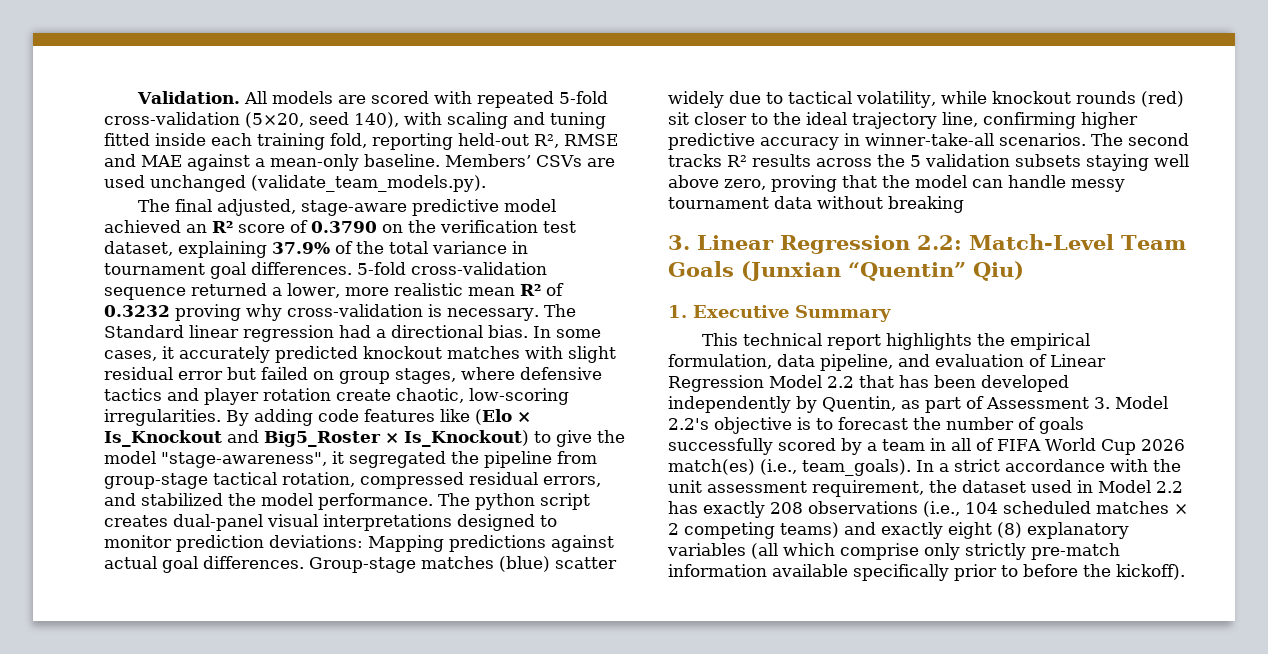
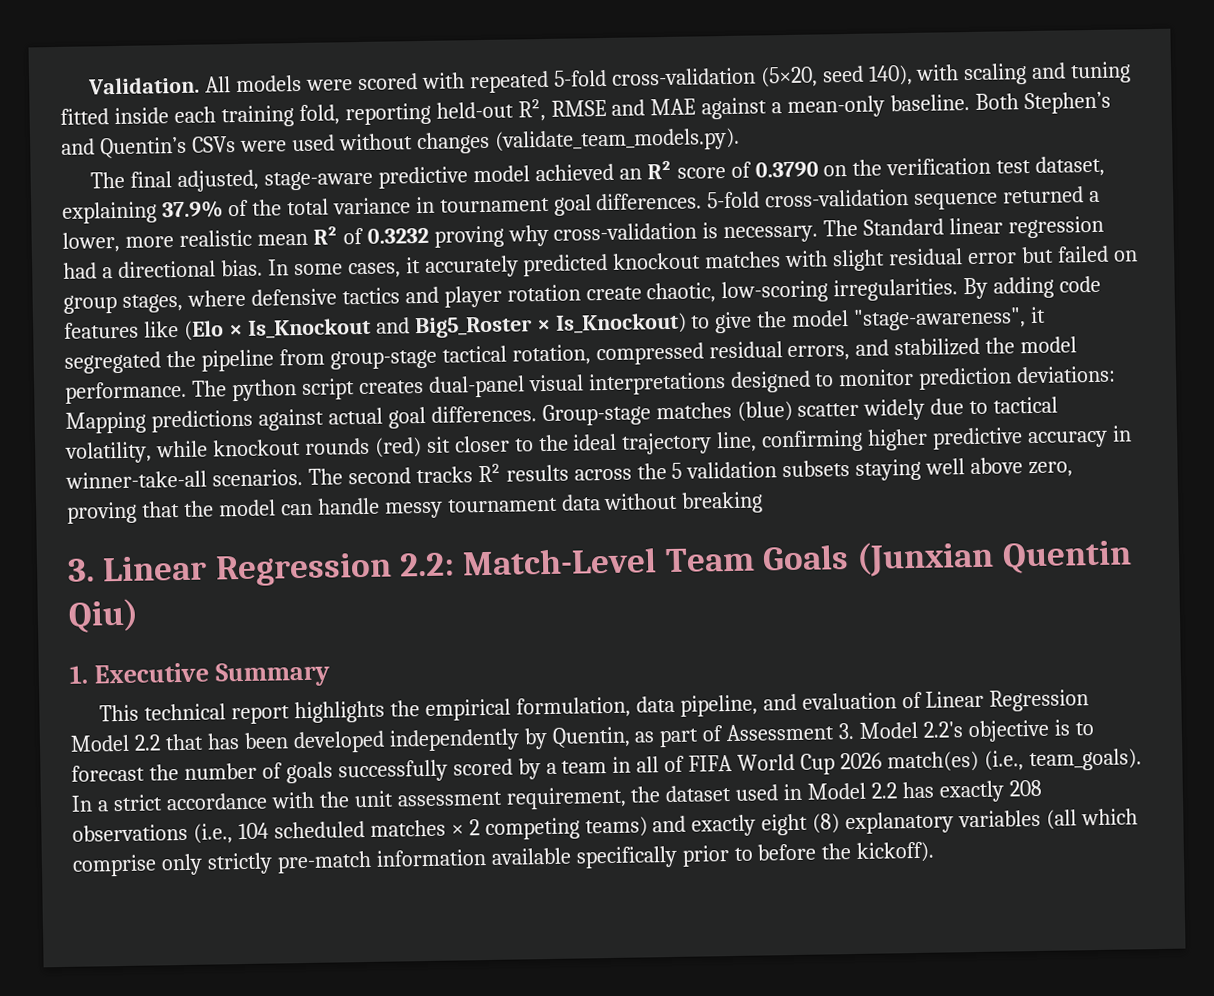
- All models are scored with repeated 5-fold cross-validation (5×20, seed 140), with scaling and tuning fitted inside each training fold, reporting held-out R², RMSE and MAE against a mean-only baseline.
+ All models were scored with repeated 5-fold cross-validation (5×20, seed 140), with scaling and tuning fitted inside each training fold, reporting held-out R², RMSE and MAE against a mean-only baseline.
- Members’ CSVs are used unchanged (validate_team_models.py).
+ Both Stephen’s and Quentin’s CSVs were used without changes (validate_team_models.py).
- 3. Linear Regression 2.2: Match-Level Team Goals (Junxian “Quentin” Qiu)
+ 3. Linear Regression 2.2: Match-Level Team Goals (Junxian Quentin Qiu)

